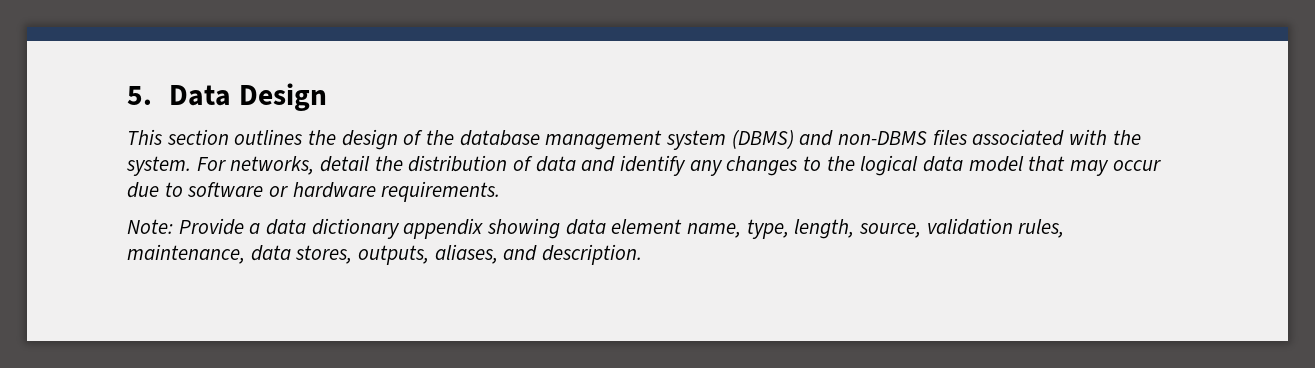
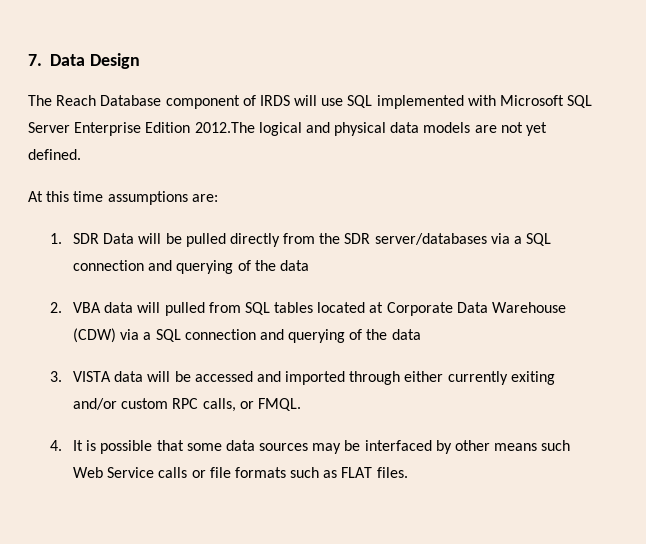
- 5. Data Design
+ 7. Data Design
- This section outlines the design of the database management system (DBMS) and non-DBMS files associated with the system. For networks, detail the distribution of data and identify any changes to the logical data model that may occur due to software or hardware requirements.
- Note: Provide a data dictionary appendix showing data element name, type, length, source, validation rules, maintenance, data stores, outputs, aliases, and description.
+ The Reach Database component of IRDS will use SQL implemented with Microsoft SQL Server Enterprise Edition 2012.The logical and physical data models are not yet defined.
+ At this time assumptions are:
+ 1. SDR Data will be pulled directly from the SDR server/databases via a SQL connection and querying of the data
+ 2. VBA data will pulled from SQL tables located at Corporate Data Warehouse (CDW) via a SQL connection and querying of the data
+ 3. VISTA data will be accessed and imported through either currently exiting and/or custom RPC calls, or FMQL.
+ 4. It is possible that some data sources may be interfaced by other means such Web Service calls or file formats such as FLAT files.

